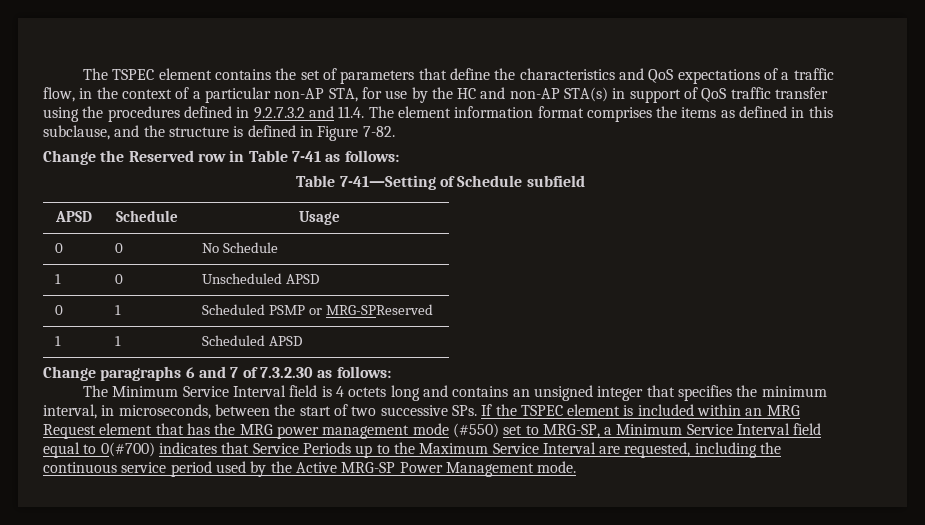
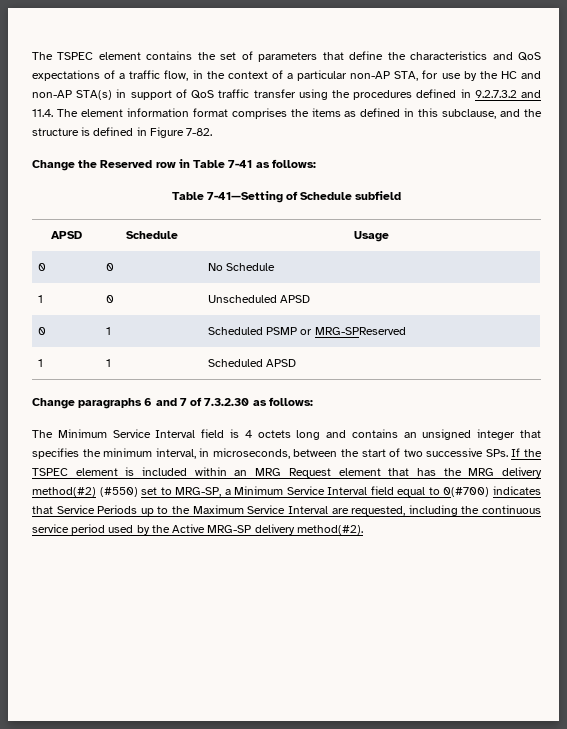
- The Minimum Service Interval field is 4 octets long and contains an unsigned integer that specifies the minimum interval, in microseconds, between the start of two successive SPs. If the TSPEC element is included within an MRG Request element that has the MRG power management mode (#550) set to MRG-SP, a Minimum Service Interval field equal to 0(#700) indicates that Service Periods up to the Maximum Service Interval are requested, including the continuous service period used by the Active MRG-SP Power Management mode.
+ The Minimum Service Interval field is 4 octets long and contains an unsigned integer that specifies the minimum interval, in microseconds, between the start of two successive SPs. If the TSPEC element is included within an MRG Request element that has the MRG delivery method(#2) (#550) set to MRG-SP, a Minimum Service Interval field equal to 0(#700) indicates that Service Periods up to the Maximum Service Interval are requested, including the continuous service period used by the Active MRG-SP delivery method(#2).

